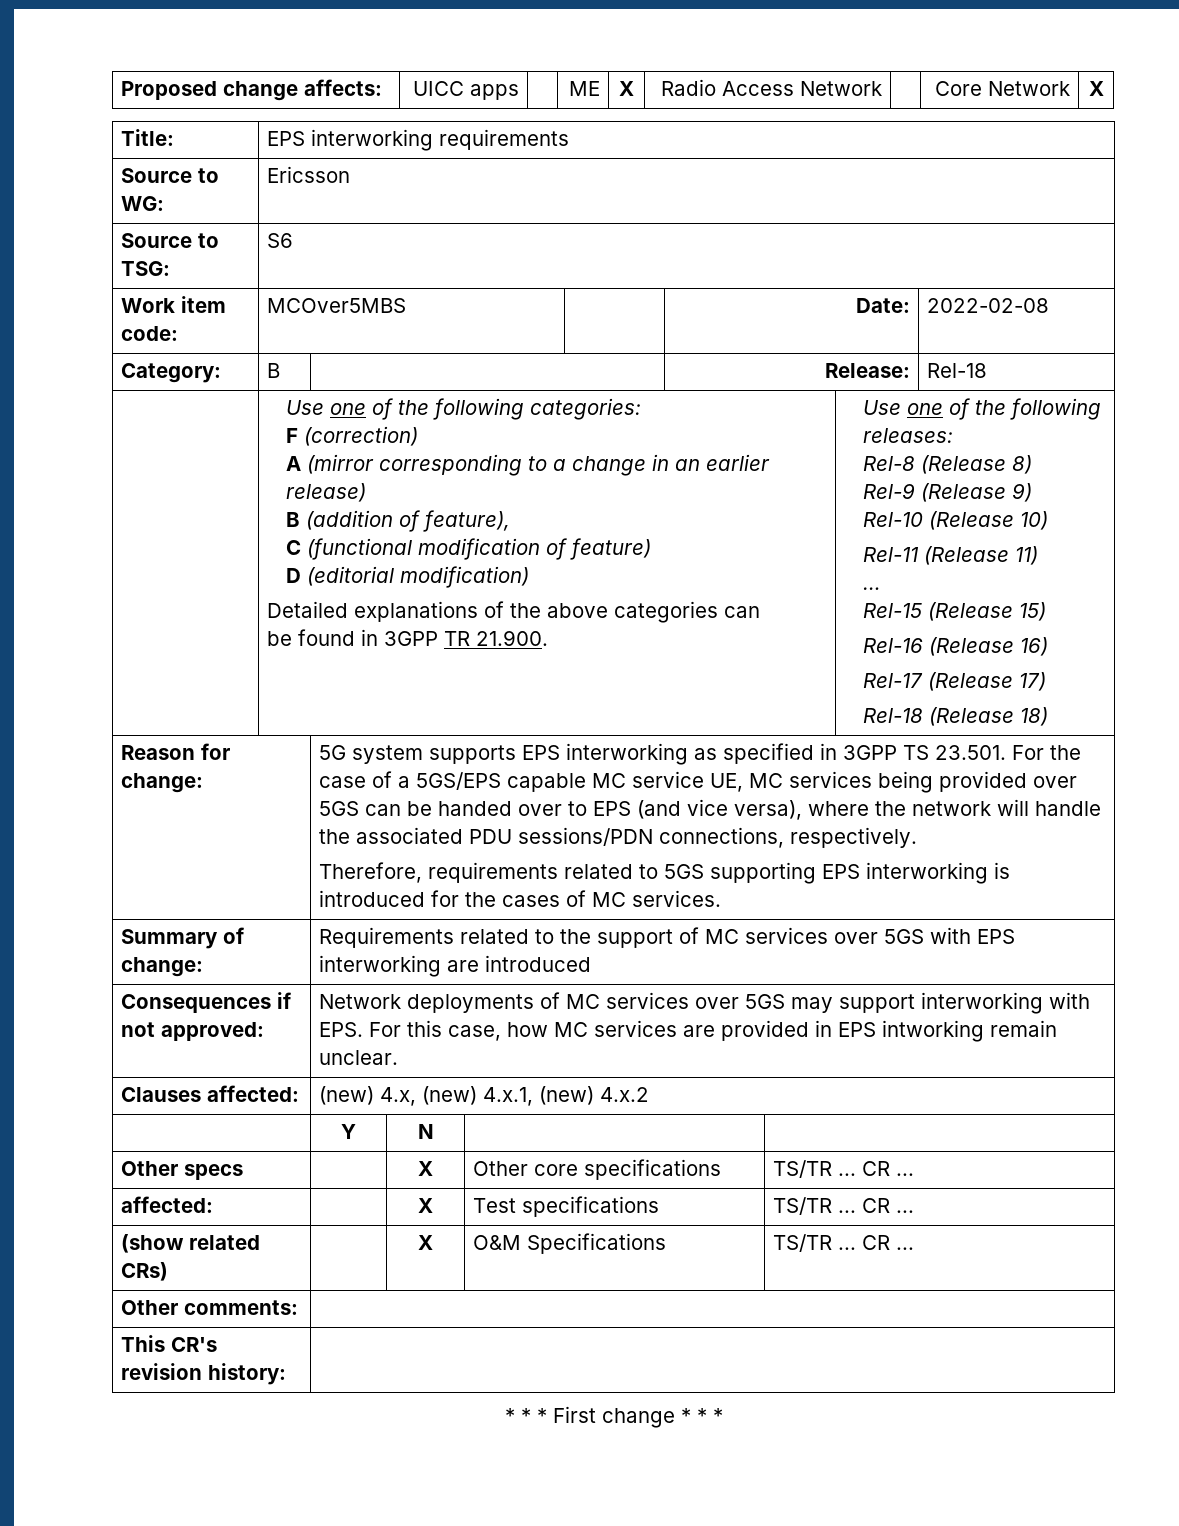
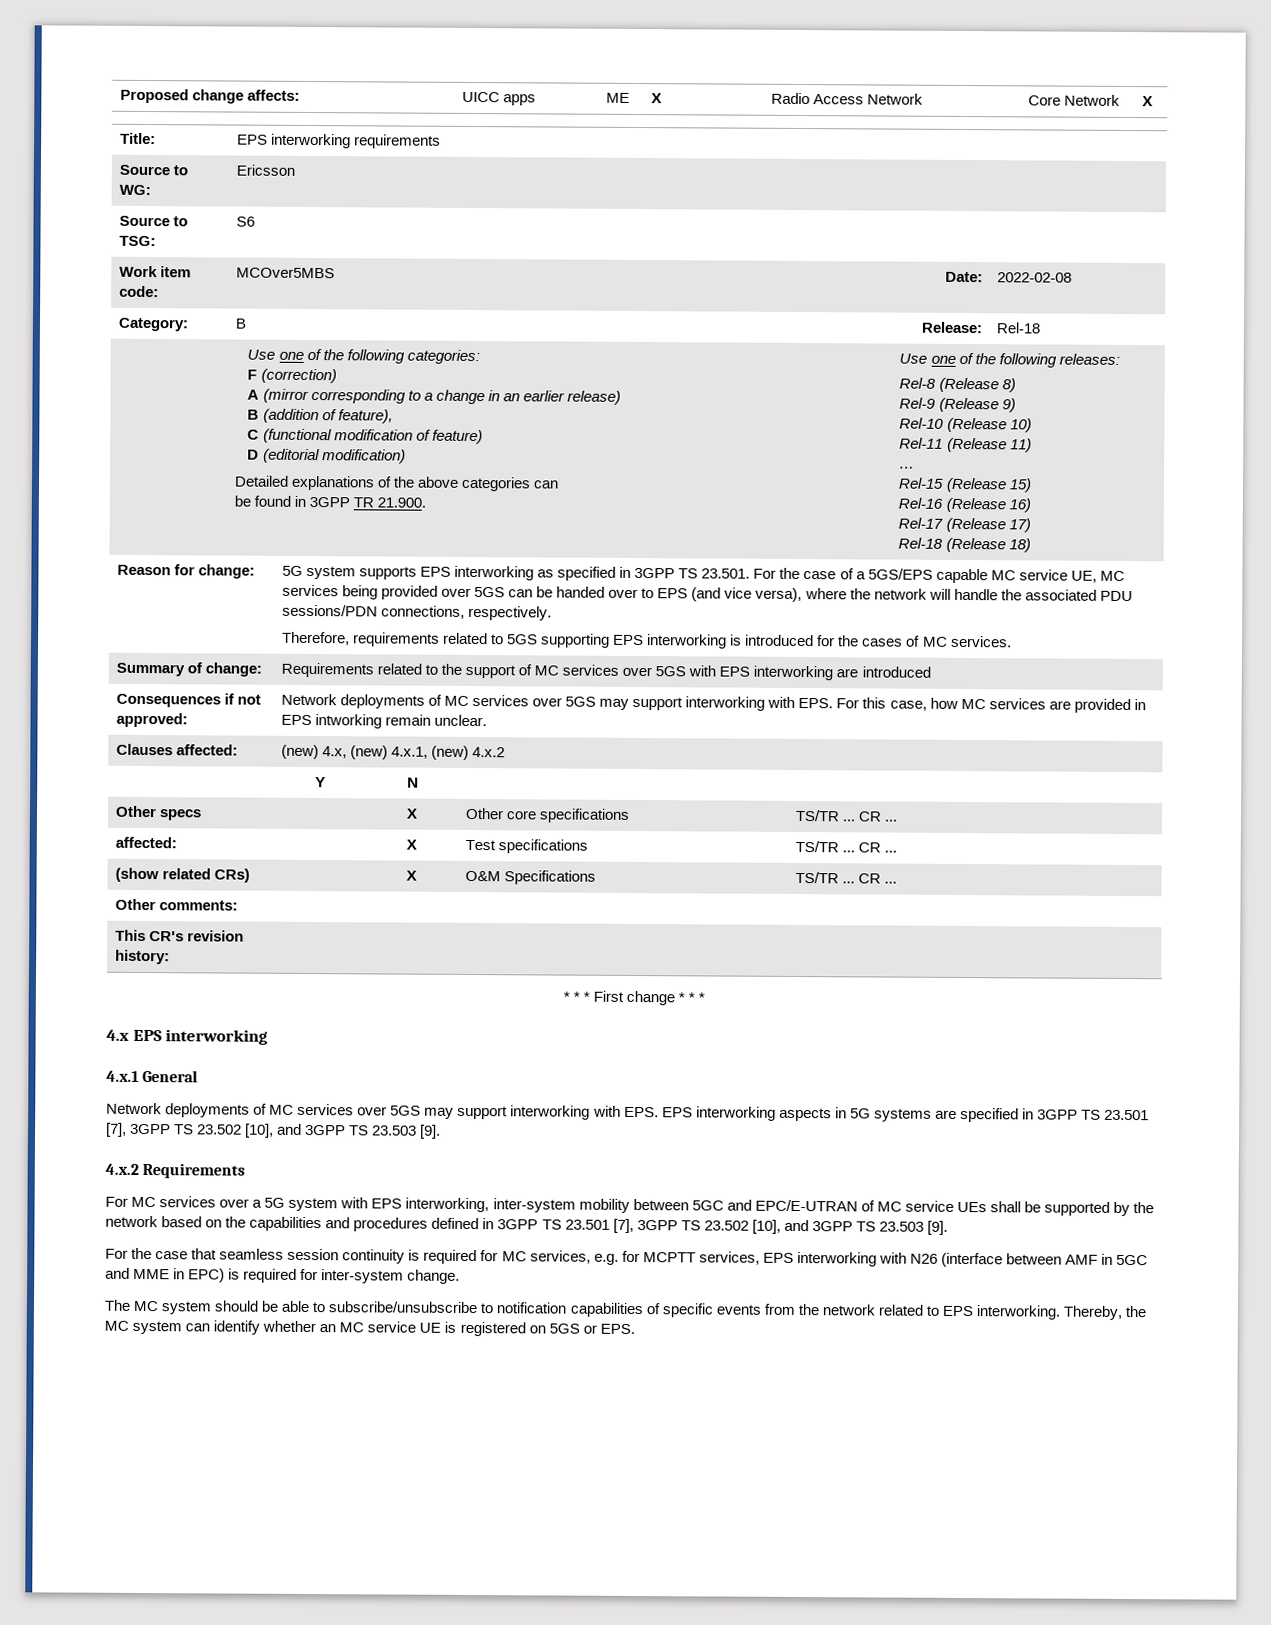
+ 4.x EPS interworking
+ 4.x.1 General
+ Network deployments of MC services over 5GS may support interworking with EPS. EPS interworking aspects in 5G systems are specified in 3GPP TS 23.501 [7], 3GPP TS 23.502 [10], and 3GPP TS 23.503 [9].
+ 4.x.2 Requirements
+ For MC services over a 5G system with EPS interworking, inter-system mobility between 5GC and EPC/E-UTRAN of MC service UEs shall be supported by the network based on the capabilities and procedures defined in 3GPP TS 23.501 [7], 3GPP TS 23.502 [10], and 3GPP TS 23.503 [9].
+ For the case that seamless session continuity is required for MC services, e.g. for MCPTT services, EPS interworking with N26 (interface between AMF in 5GC and MME in EPC) is required for inter-system change.
+ The MC system should be able to subscribe/unsubscribe to notification capabilities of specific events from the network related to EPS interworking. Thereby, the MC system can identify whether an MC service UE is registered on 5GS or EPS.

